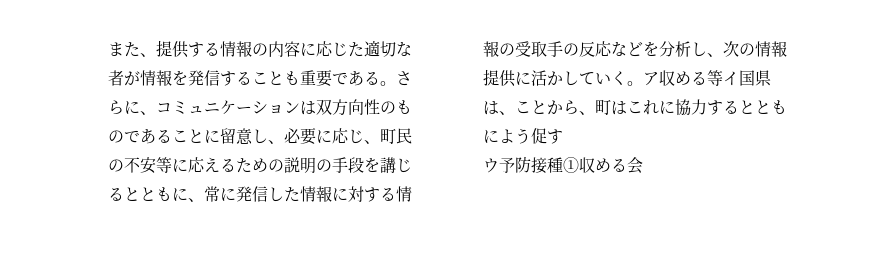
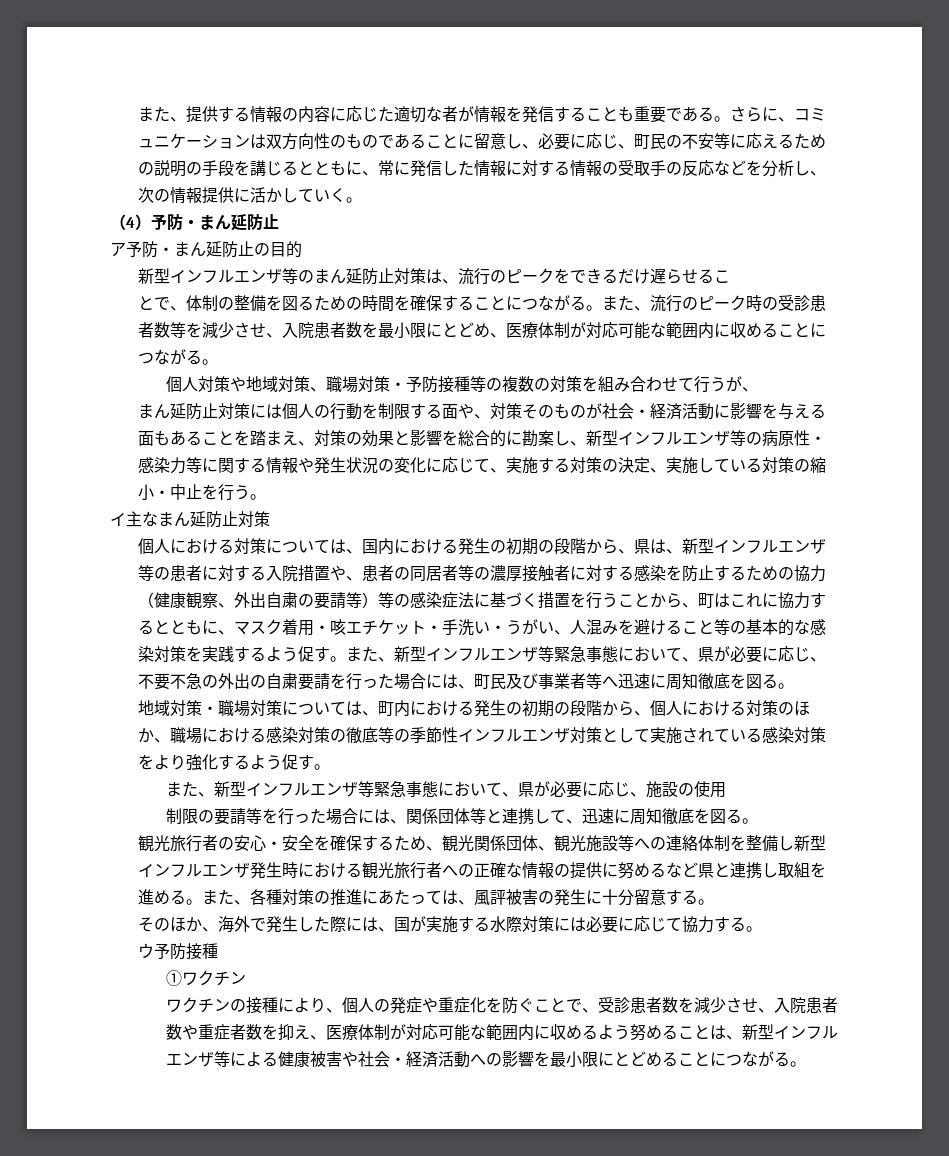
- さらに、コミュニケーションは双方向性のものであることに留意し、必要に応じ、町民の不安等に応えるための説明の手段を講じるとともに、常に発信した情報に対する情報の受取手の反応などを分析し、次の情報提供に活かしていく。ア収める等イ国県は、ことから、町はこれに協力するとともによう促す
- ウ予防接種①収める会
+ さらに、コミュニケーションは双方向性のものであることに留意し、必要に応じ、町民の不安等に応えるための説明の手段を講じるとともに、常に発信した情報に対する情報の受取手の反応などを分析し、次の情報提供に活かしていく。
+ （4）予防・まん延防止
+ ア予防・まん延防止の目的
+ 新型インフルエンザ等のまん延防止対策は、流行のピークをできるだけ遅らせるこ
+ とで、体制の整備を図るための時間を確保することにつながる。また、流行のピーク時の受診患者数等を減少させ、入院患者数を最小限にとどめ、医療体制が対応可能な範囲内に収めることにつながる。
+ 個人対策や地域対策、職場対策・予防接種等の複数の対策を組み合わせて行うが、
+ まん延防止対策には個人の行動を制限する面や、対策そのものが社会・経済活動に影響を与える面もあることを踏まえ、対策の効果と影響を総合的に勘案し、新型インフルエンザ等の病原性・感染力等に関する情報や発生状況の変化に応じて、実施する対策の決定、実施している対策の縮小・中止を行う。
+ イ主なまん延防止対策
+ 個人における対策については、国内における発生の初期の段階から、県は、新型インフルエンザ等の患者に対する入院措置や、患者の同居者等の濃厚接触者に対する感染を防止するための協力（健康観察、外出自粛の要請等）等の感染症法に基づく措置を行うことから、町はこれに協力するとともに、マスク着用・咳エチケット・手洗い・うがい、人混みを避けること等の基本的な感染対策を実践するよう促す。また、新型インフルエンザ等緊急事態において、県が必要に応じ、不要不急の外出の自粛要請を行った場合には、町民及び事業者等へ迅速に周知徹底を図る。
+ 地域対策・職場対策については、町内における発生の初期の段階から、個人における対策のほか、職場における感染対策の徹底等の季節性インフルエンザ対策として実施されている感染対策をより強化するよう促す。
+ また、新型インフルエンザ等緊急事態において、県が必要に応じ、施設の使用
+ 制限の要請等を行った場合には、関係団体等と連携して、迅速に周知徹底を図る。
+ 観光旅行者の安心・安全を確保するため、観光関係団体、観光施設等への連絡体制を整備し新型インフルエンザ発生時における観光旅行者への正確な情報の提供に努めるなど県と連携し取組を進める。また、各種対策の推進にあたっては、風評被害の発生に十分留意する。
+ そのほか、海外で発生した際には、国が実施する水際対策には必要に応じて協力する。
+ ウ予防接種
+ ①ワクチン
+ ワクチンの接種により、個人の発症や重症化を防ぐことで、受診患者数を減少させ、入院患者数や重症者数を抑え、医療体制が対応可能な範囲内に収めるよう努めることは、新型インフルエンザ等による健康被害や社会・経済活動への影響を最小限にとどめることにつながる。

